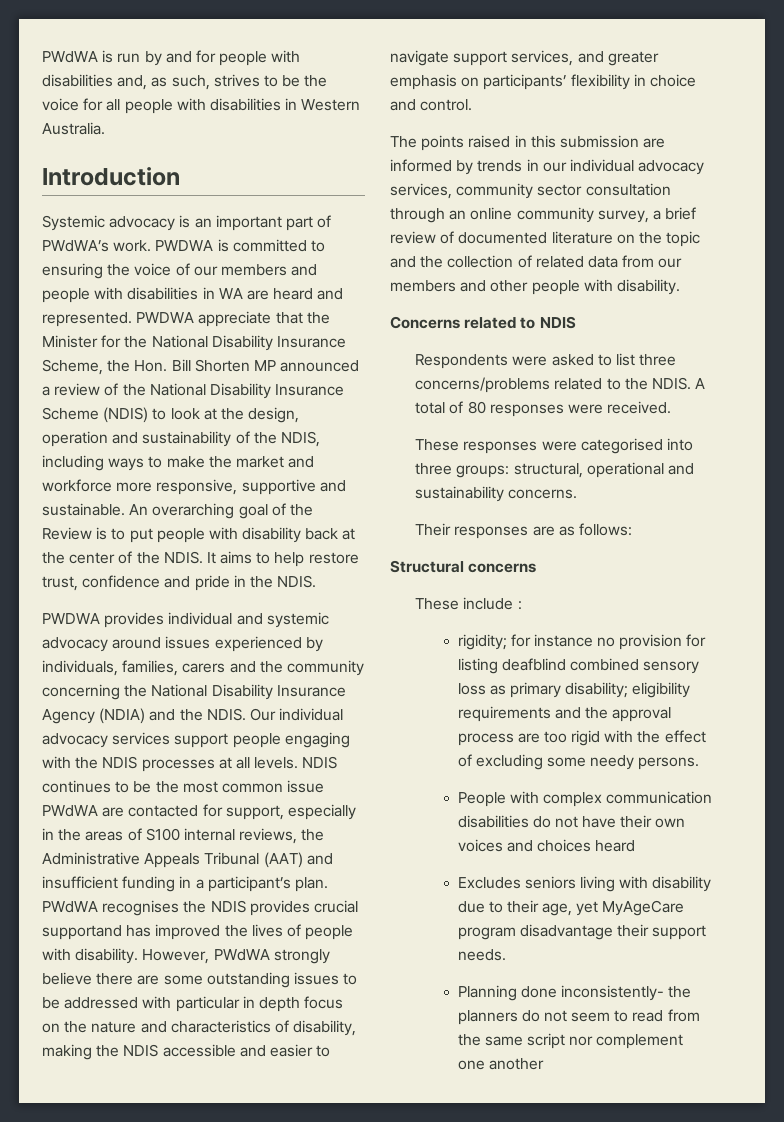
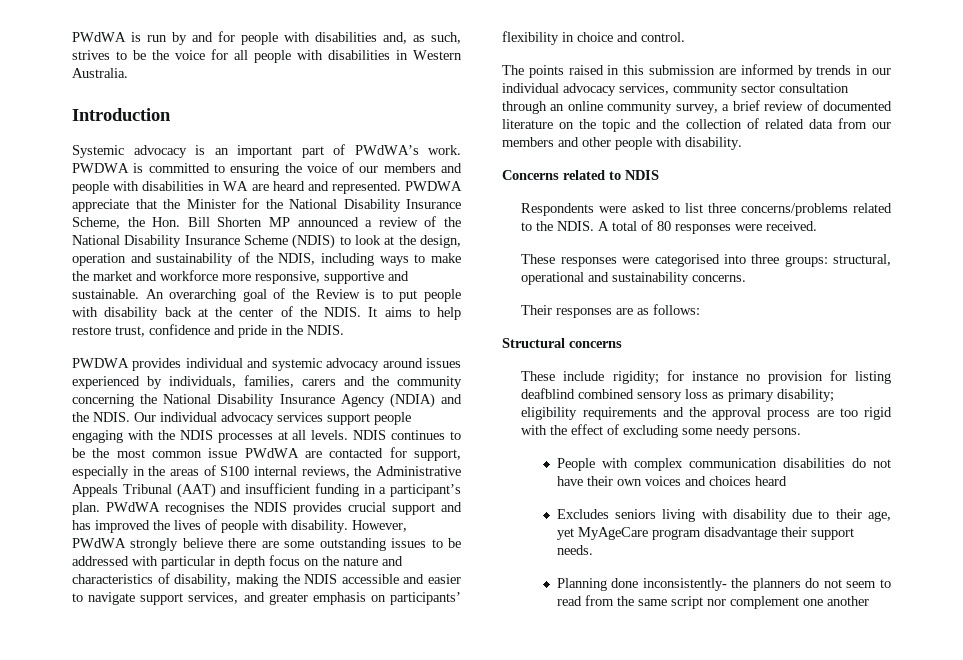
- PWdWA recognises the NDIS provides crucial supportand has improved the lives of people with disability.
+ PWdWA recognises the NDIS provides crucial support and has improved the lives of people with disability.
- These include :
- rigidity; for instance no provision for listing deafblind combined sensory loss as primary disability; eligibility requirements and the approval process are too rigid with the effect of excluding some needy persons.
+ These include rigidity; for instance no provision for listing deafblind combined sensory loss as primary disability; eligibility requirements and the approval process are too rigid with the effect of excluding some needy persons.

